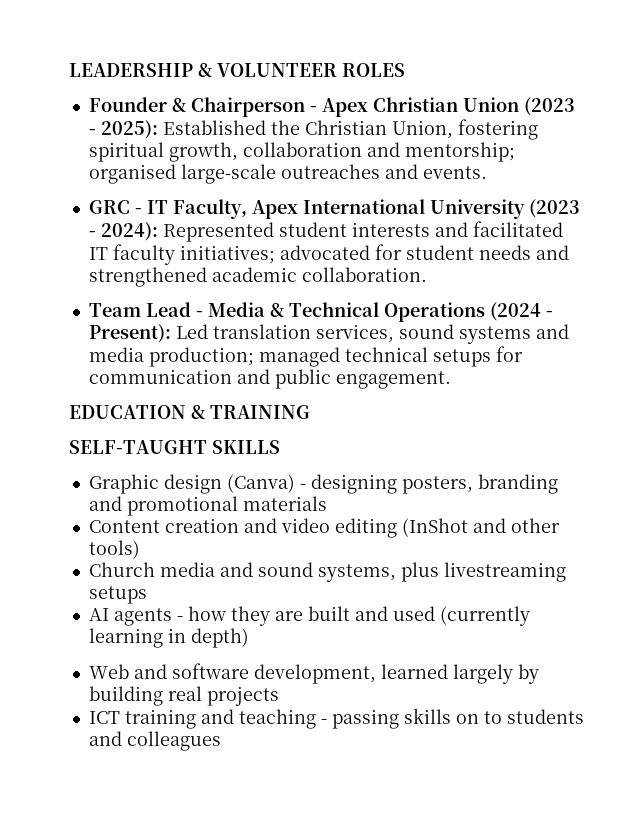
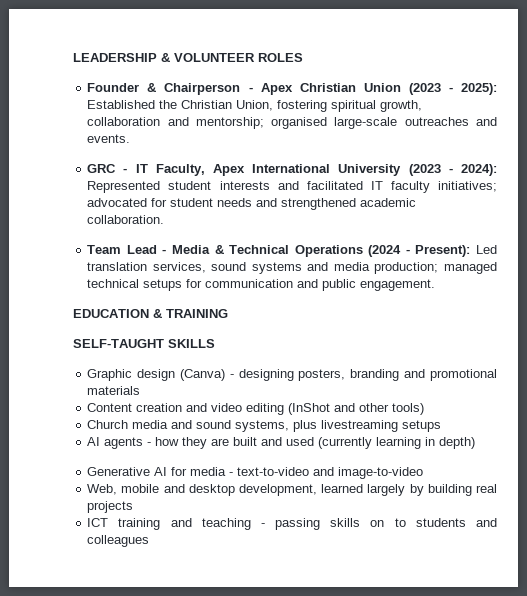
- Web and software development, learned largely by building real projects
+ Generative AI for media - text-to-video and image-to-video
+ Web, mobile and desktop development, learned largely by building real projects

